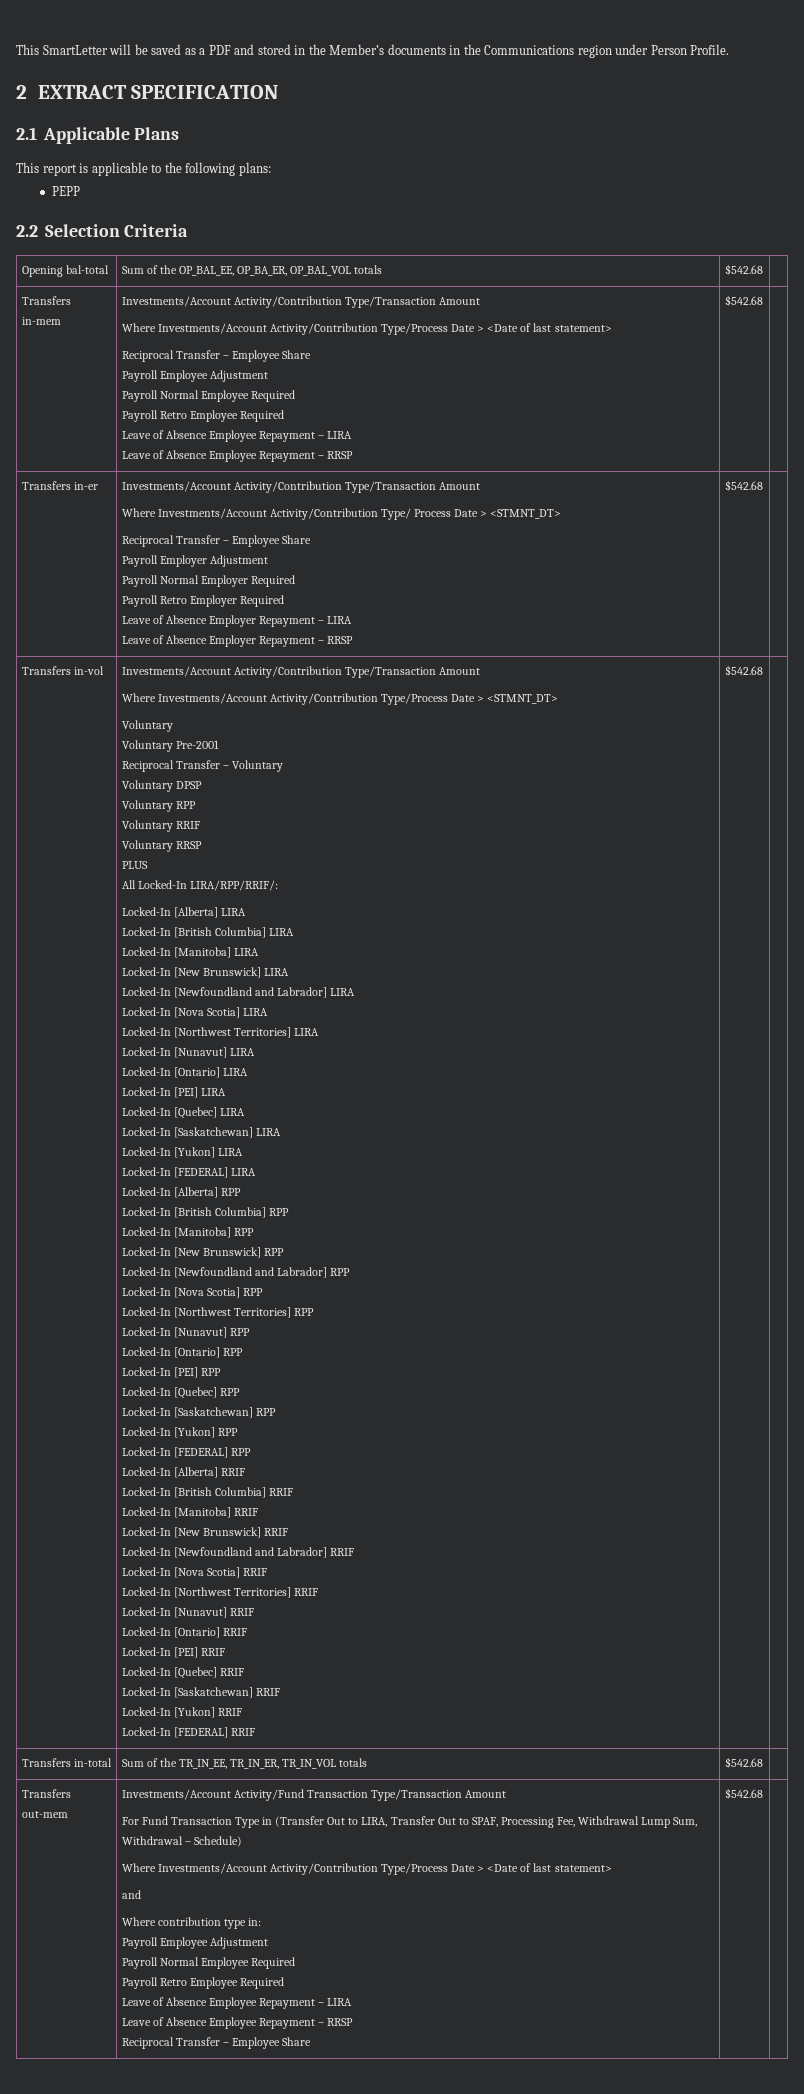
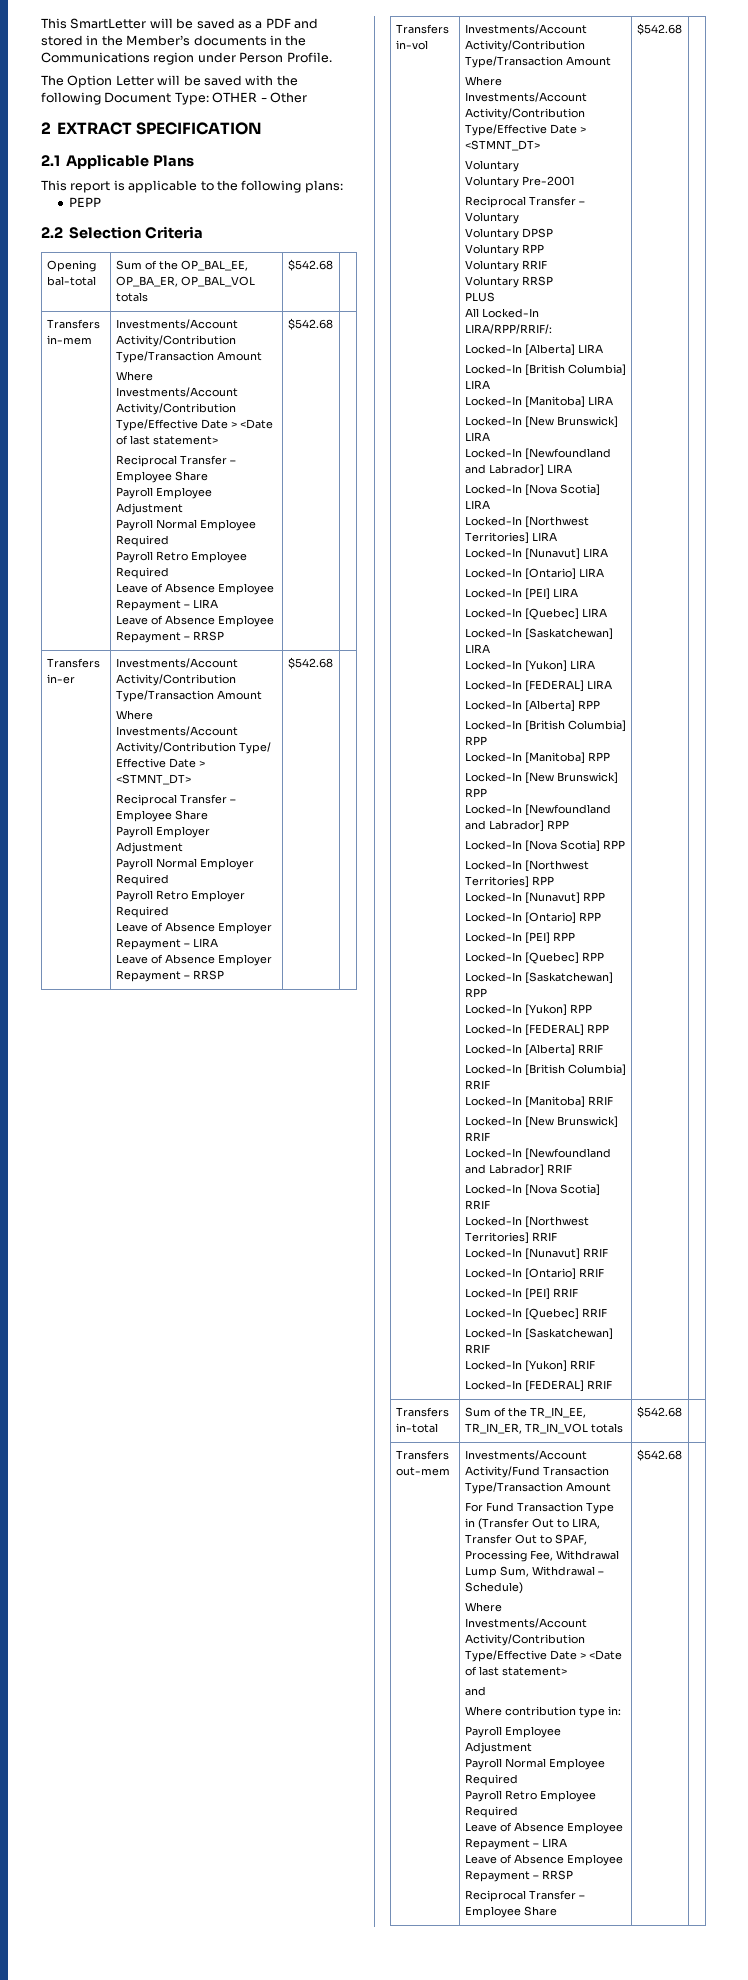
+ The Option Letter will be saved with the following Document Type: OTHER - Other
  Transfers in-mem | Investments/Account Activity/Contribution Type/Transaction Amount
- Where Investments/Account Activity/Contribution Type/Process Date > <Date of last statement>
+ Where Investments/Account Activity/Contribution Type/Effective Date > <Date of last statement>
- Where Investments/Account Activity/Contribution Type/ Process Date > <STMNT_DT>
+ Where Investments/Account Activity/Contribution Type/ Effective Date > <STMNT_DT>
- Where Investments/Account Activity/Contribution Type/Process Date > <STMNT_DT>
+ Where Investments/Account Activity/Contribution Type/Effective Date > <STMNT_DT>
  For Fund Transaction Type in (Transfer Out to LIRA, Transfer Out to SPAF, Processing Fee, Withdrawal Lump Sum, Withdrawal – Schedule)
- Where Investments/Account Activity/Contribution Type/Process Date > <Date of last statement>
+ Where Investments/Account Activity/Contribution Type/Effective Date > <Date of last statement>

